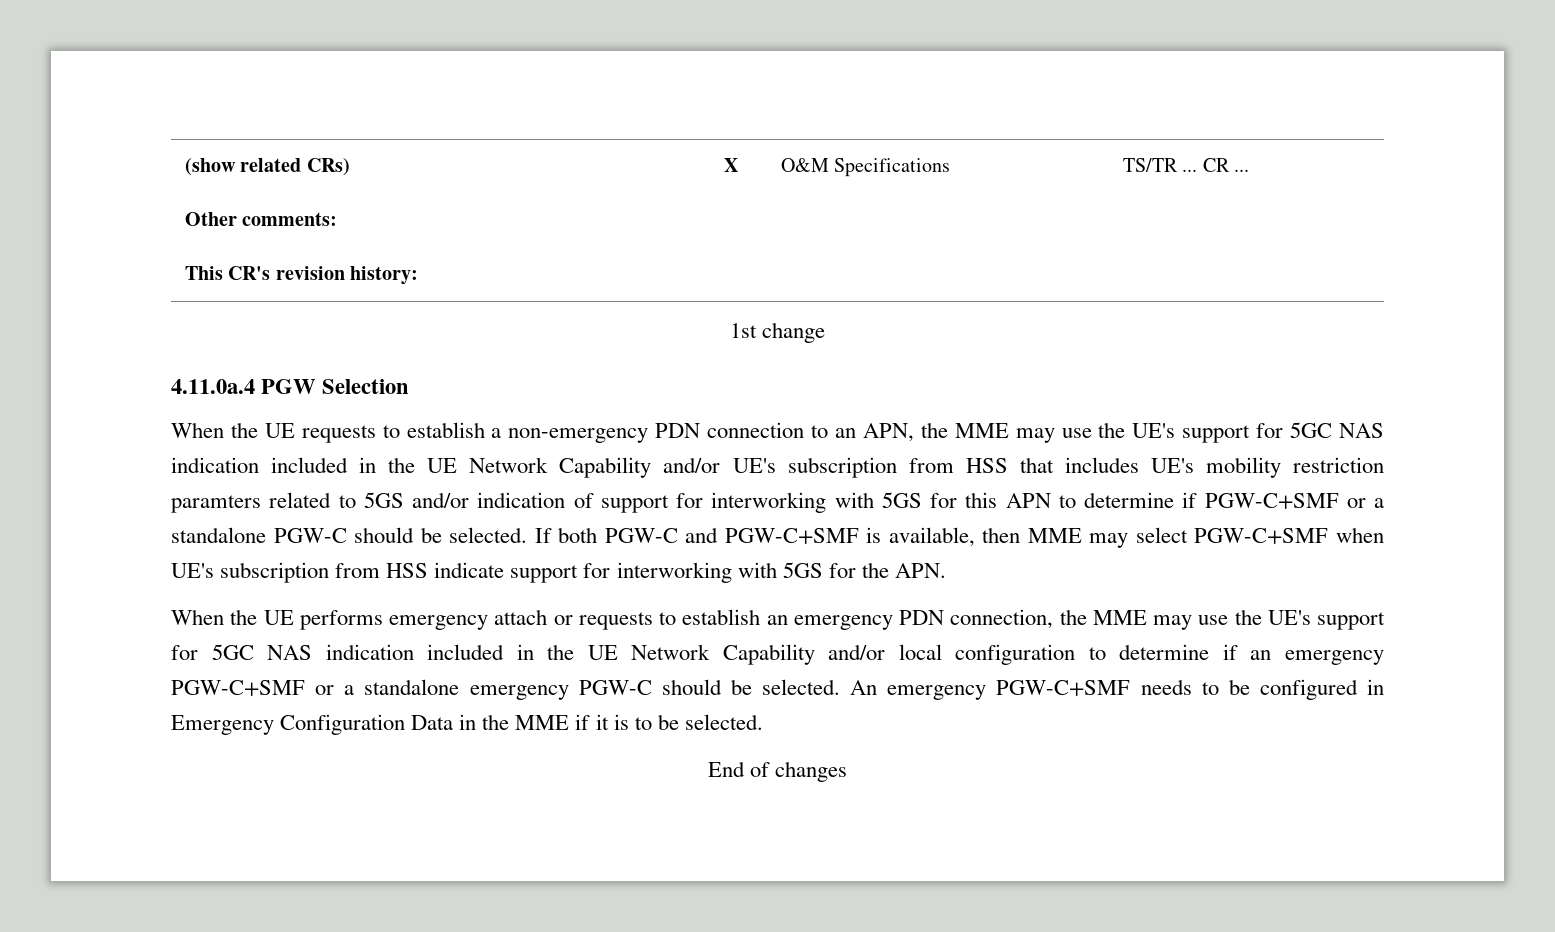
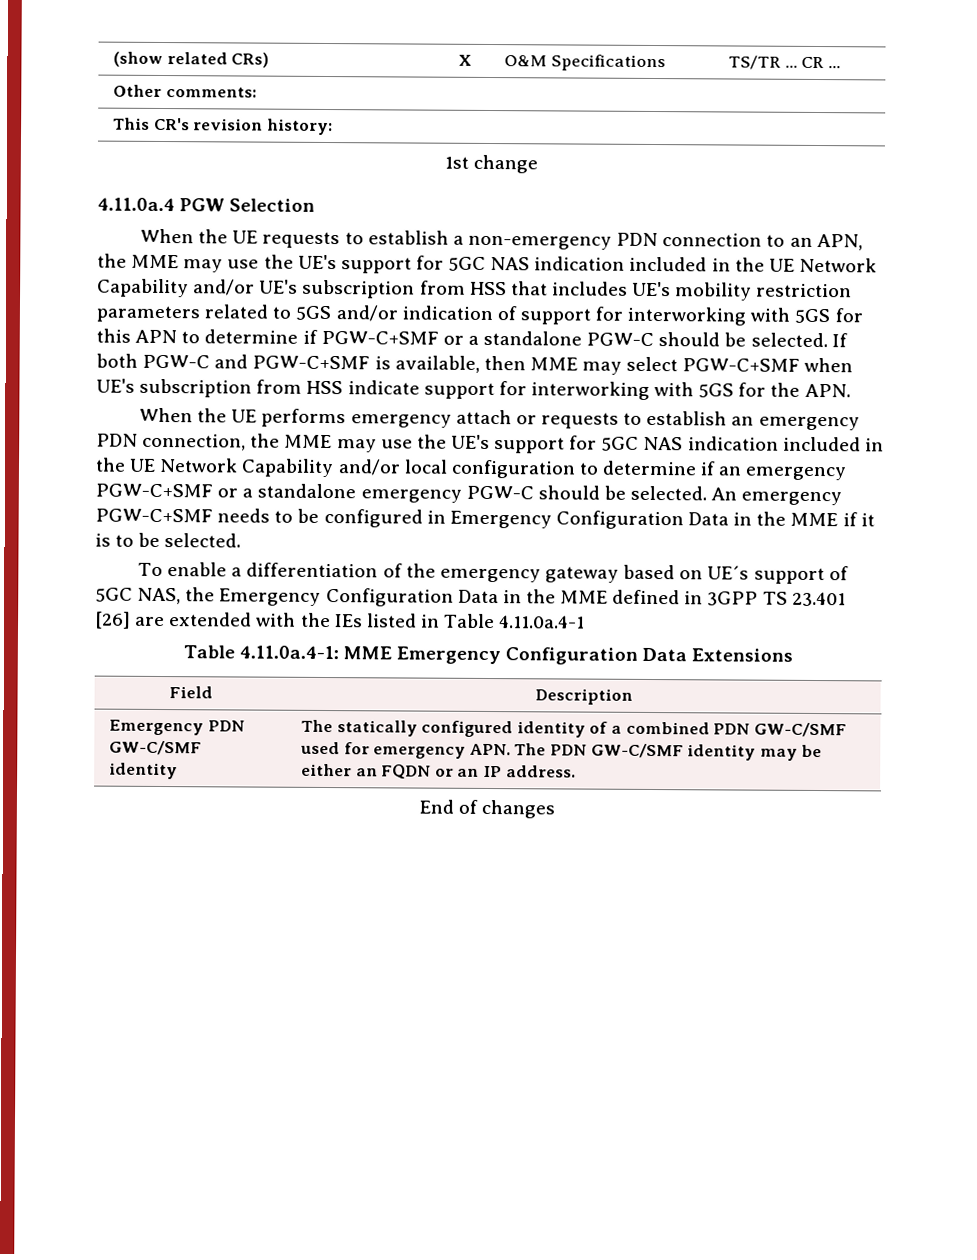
- When the UE requests to establish a non-emergency PDN connection to an APN, the MME may use the UE's support for 5GC NAS indication included in the UE Network Capability and/or UE's subscription from HSS that includes UE's mobility restriction paramters related to 5GS and/or indication of support for interworking with 5GS for this APN to determine if PGW-C+SMF or a standalone PGW-C should be selected.
+ When the UE requests to establish a non-emergency PDN connection to an APN, the MME may use the UE's support for 5GC NAS indication included in the UE Network Capability and/or UE's subscription from HSS that includes UE's mobility restriction parameters related to 5GS and/or indication of support for interworking with 5GS for this APN to determine if PGW-C+SMF or a standalone PGW-C should be selected.
+ To enable a differentiation of the emergency gateway based on UE´s support of 5GC NAS, the Emergency Configuration Data in the MME defined in 3GPP TS 23.401 [26] are extended with the IEs listed in Table 4.11.0a.4-1
+ Table 4.11.0a.4-1: MME Emergency Configuration Data Extensions
+ Field | Description
+ Emergency PDN GW-C/SMF identity | The statically configured identity of a combined PDN GW-C/SMF used for emergency APN. The PDN GW-C/SMF identity may be either an FQDN or an IP address.

